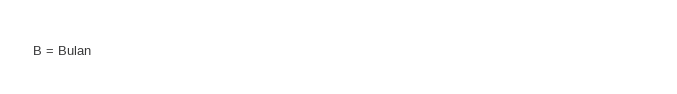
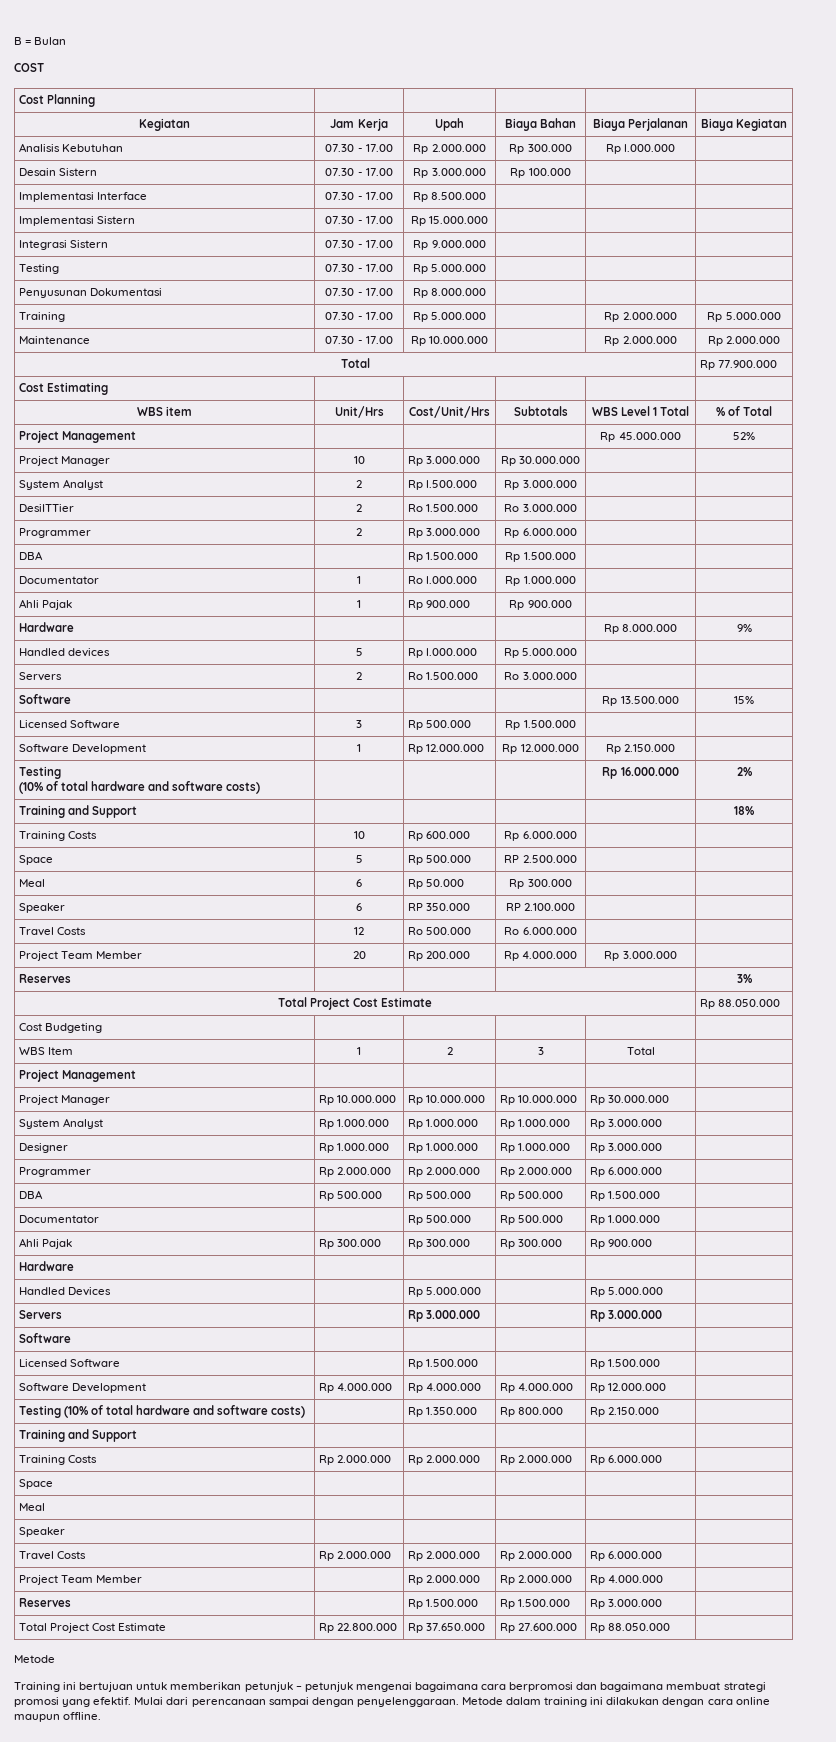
+ COST
+ Cost Planning | | | | |
+ Kegiatan | Jam Kerja | Upah | Biaya Bahan | Biaya Perjalanan | Biaya Kegiatan
+ Analisis Kebutuhan | 07.30 - 17.00 | Rp 2.000.000 | Rp 300.000 | Rp l.000.000 |
+ Desain Sistern | 07.30 - 17.00 | Rp 3.000.000 | Rp 100.000 | |
+ Implementasi Interface | 07.30 - 17.00 | Rp 8.500.000 | | |
+ Implementasi Sistern | 07.30 - 17.00 | Rp 15.000.000 | | |
+ Integrasi Sistern | 07.30 - 17.00 | Rp 9.000.000 | | |
+ Testing | 07.30 - 17.00 | Rp 5.000.000 | | |
+ Penyusunan Dokumentasi | 07.30 - 17.00 | Rp 8.000.000 | | |
+ Training | 07.30 - 17.00 | Rp 5.000.000 | | Rp 2.000.000 | Rp 5.000.000
+ Maintenance | 07.30 - 17.00 | Rp 10.000.000 | | Rp 2.000.000 | Rp 2.000.000
+ Total | Rp 77.900.000
+ Cost Estimating | | | | |
+ WBS item | Unit/Hrs | Cost/Unit/Hrs | Subtotals | WBS Level 1 Total | % of Total
+ Project Management | | | | Rp 45.000.000 | 52%
+ Project Manager | 10 | Rp 3.000.000 | Rp 30.000.000 | |
+ System Analyst | 2 | Rp l.500.000 | Rp 3.000.000 | |
+ DesiITTier | 2 | Ro 1.500.000 | Ro 3.000.000 | |
+ Programmer | 2 | Rp 3.000.000 | Rp 6.000.000 | |
+ DBA | | Rp 1.500.000 | Rp 1.500.000 | |
+ Documentator | 1 | Ro l.000.000 | Rp 1.000.000 | |
+ Ahli Pajak | 1 | Rp 900.000 | Rp 900.000 | |
+ Hardware | | | | Rp 8.000.000 | 9%
+ Handled devices | 5 | Rp l.000.000 | Rp 5.000.000 | |
+ Servers | 2 | Ro 1.500.000 | Ro 3.000.000 | |
+ Software | | | | Rp 13.500.000 | 15%
+ Licensed Software | 3 | Rp 500.000 | Rp 1.500.000 | |
+ Software Development | 1 | Rp 12.000.000 | Rp 12.000.000 | Rp 2.150.000 |
+ Testing
+ (10% of total hardware and software costs) | | | | Rp 16.000.000 | 2%
+ Training and Support | | | | | 18%
+ Training Costs | 10 | Rp 600.000 | Rp 6.000.000 | |
+ Space | 5 | Rp 500.000 | RP 2.500.000 | |
+ Meal | 6 | Rp 50.000 | Rp 300.000 | |
+ Speaker | 6 | RP 350.000 | RP 2.100.000 | |
+ Travel Costs | 12 | Ro 500.000 | Ro 6.000.000 | |
+ Project Team Member | 20 | Rp 200.000 | Rp 4.000.000 | Rp 3.000.000 |
+ Reserves | | | | 3%
+ Total Project Cost Estimate | Rp 88.050.000
+ Cost Budgeting | | | | |
+ WBS Item | 1 | 2 | 3 | Total |
+ Project Management | | | | |
+ Project Manager | Rp 10.000.000 | Rp 10.000.000 | Rp 10.000.000 | Rp 30.000.000 |
+ System Analyst | Rp 1.000.000 | Rp 1.000.000 | Rp 1.000.000 | Rp 3.000.000 |
+ Designer | Rp 1.000.000 | Rp 1.000.000 | Rp 1.000.000 | Rp 3.000.000 |
+ Programmer | Rp 2.000.000 | Rp 2.000.000 | Rp 2.000.000 | Rp 6.000.000 |
+ DBA | Rp 500.000 | Rp 500.000 | Rp 500.000 | Rp 1.500.000 |
+ Documentator | | Rp 500.000 | Rp 500.000 | Rp 1.000.000 |
+ Ahli Pajak | Rp 300.000 | Rp 300.000 | Rp 300.000 | Rp 900.000 |
+ Hardware | | | | |
+ Handled Devices | | Rp 5.000.000 | | Rp 5.000.000 |
+ Servers | | Rp 3.000.000 | | Rp 3.000.000 |
+ Software | | | | |
+ Licensed Software | | Rp 1.500.000 | | Rp 1.500.000 |
+ Software Development | Rp 4.000.000 | Rp 4.000.000 | Rp 4.000.000 | Rp 12.000.000 |
+ Testing (10% of total hardware and software costs) | | Rp 1.350.000 | Rp 800.000 | Rp 2.150.000 |
+ Training and Support | | | | |
+ Training Costs | Rp 2.000.000 | Rp 2.000.000 | Rp 2.000.000 | Rp 6.000.000 |
+ Space | | | | |
+ Meal | | | | |
+ Speaker | | | | |
+ Travel Costs | Rp 2.000.000 | Rp 2.000.000 | Rp 2.000.000 | Rp 6.000.000 |
+ Project Team Member | | Rp 2.000.000 | Rp 2.000.000 | Rp 4.000.000 |
+ Reserves | | Rp 1.500.000 | Rp 1.500.000 | Rp 3.000.000 |
+ Total Project Cost Estimate | Rp 22.800.000 | Rp 37.650.000 | Rp 27.600.000 | Rp 88.050.000 |
+ Metode
+ Training ini bertujuan untuk memberikan petunjuk – petunjuk mengenai bagaimana cara berpromosi dan bagaimana membuat strategi promosi yang efektif. Mulai dari perencanaan sampai dengan penyelenggaraan. Metode dalam training ini dilakukan dengan cara online maupun offline.

